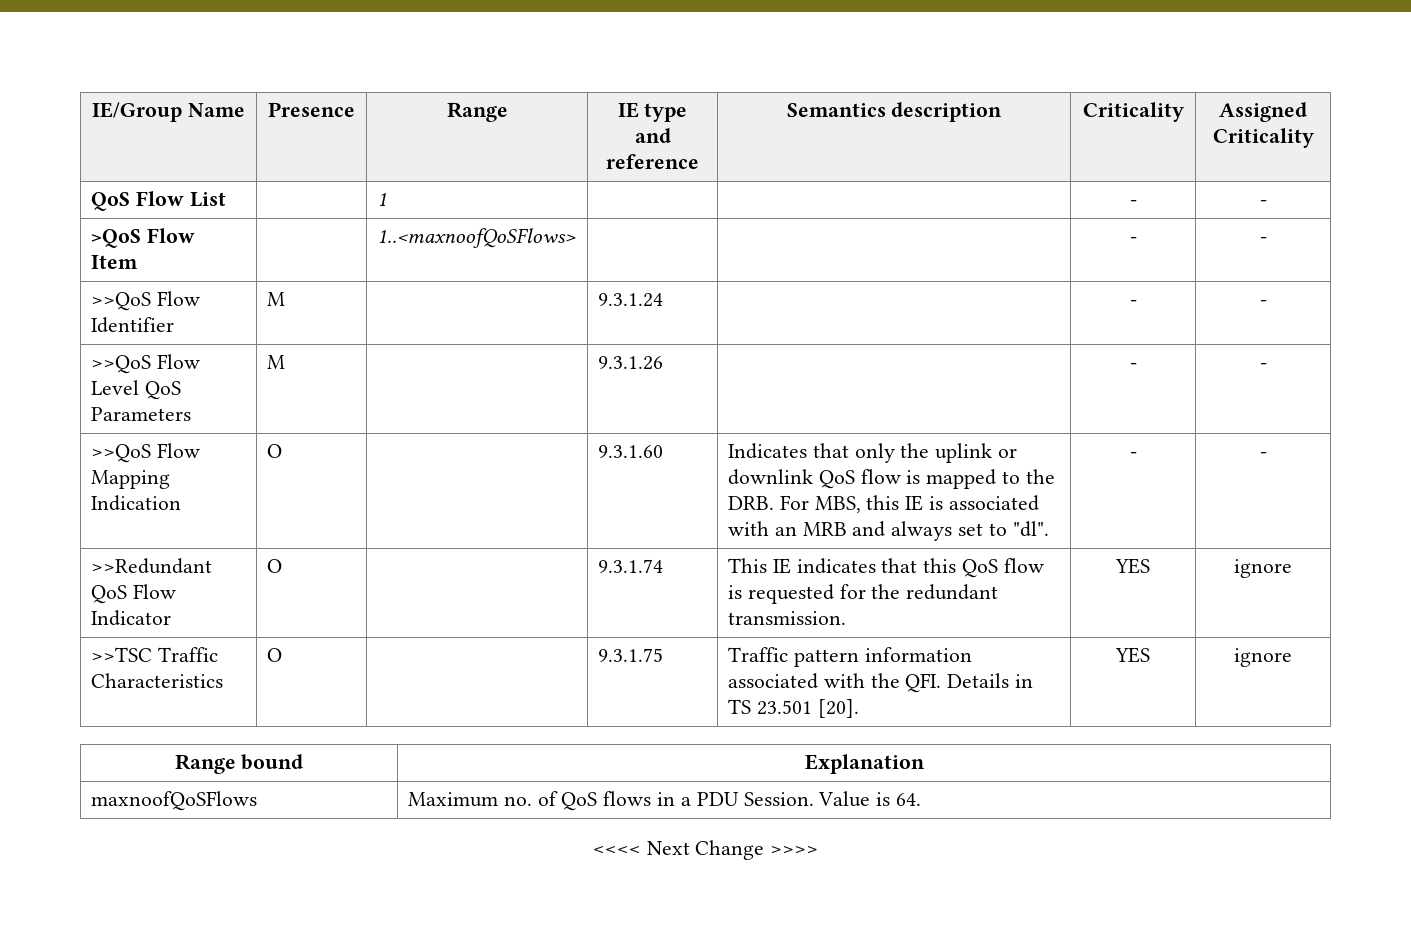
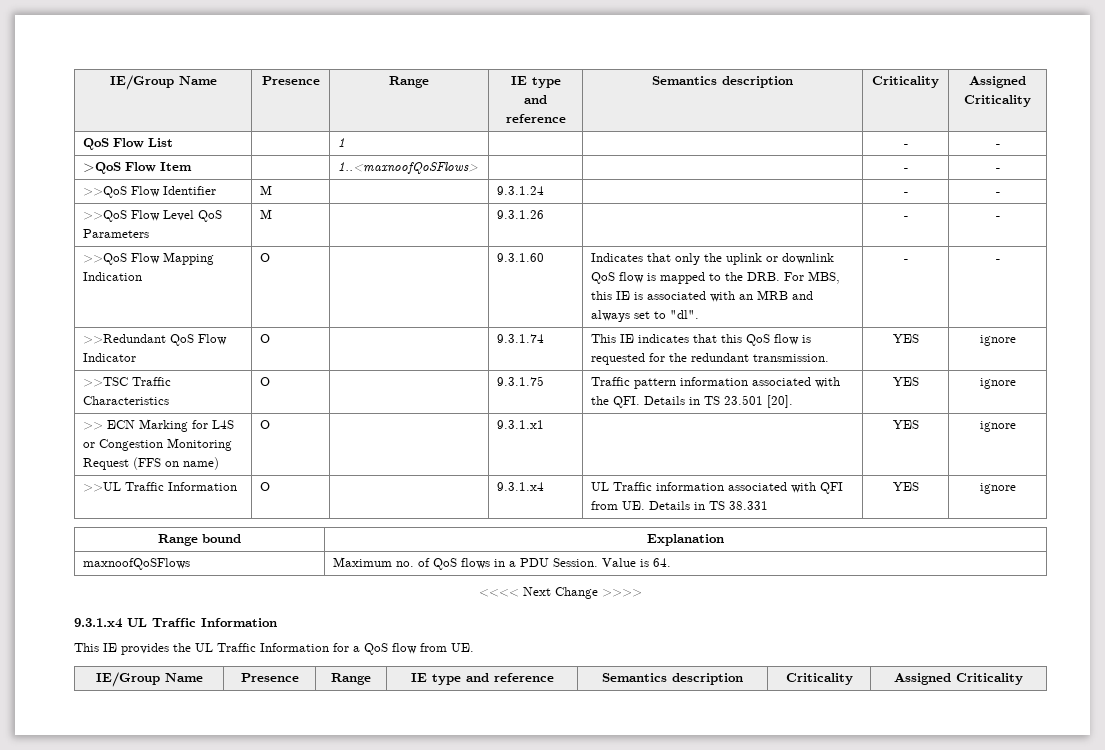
+ >> ECN Marking for L4S or Congestion Monitoring Request (FFS on name) | O | | 9.3.1.x1 | | YES | ignore
+ >>UL Traffic Information | O | | 9.3.1.x4 | UL Traffic information associated with QFI from UE. Details in TS 38.331 | YES | ignore
+ 9.3.1.x4 UL Traffic Information
+ This IE provides the UL Traffic Information for a QoS flow from UE.
+ IE/Group Name | Presence | Range | IE type and reference | Semantics description | Criticality | Assigned Criticality

